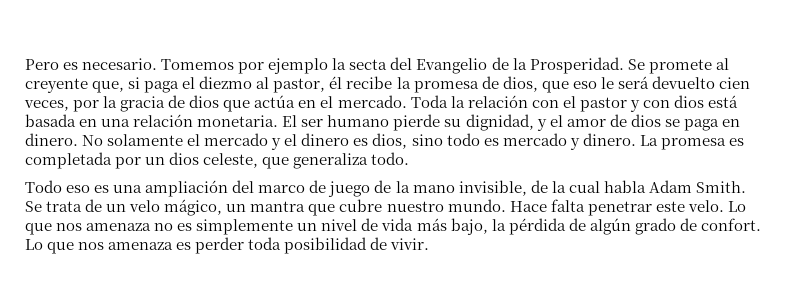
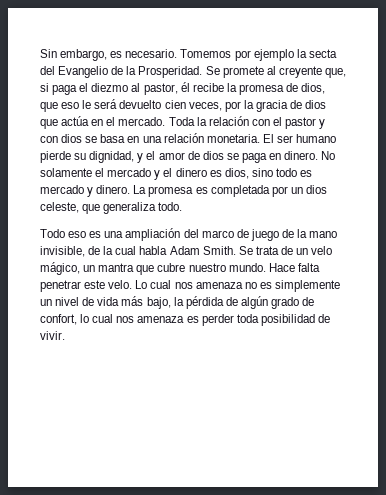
- Pero es necesario.
+ Sin embargo, es necesario.
- Toda la relación con el pastor y con dios está basada en una relación monetaria.
+ Toda la relación con el pastor y con dios se basa en una relación monetaria.
- Lo que nos amenaza no es simplemente un nivel de vida más bajo, la pérdida de algún grado de confort. Lo que nos amenaza es perder toda posibilidad de vivir.
+ Lo cual nos amenaza no es simplemente un nivel de vida más bajo, la pérdida de algún grado de confort, lo cual nos amenaza es perder toda posibilidad de vivir.

